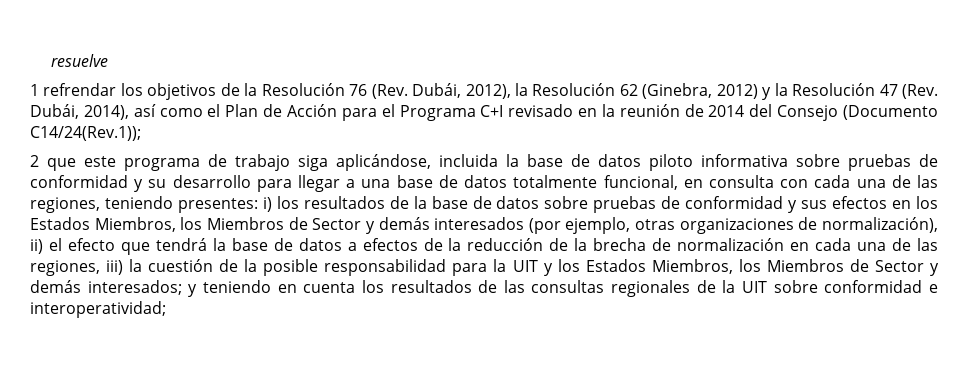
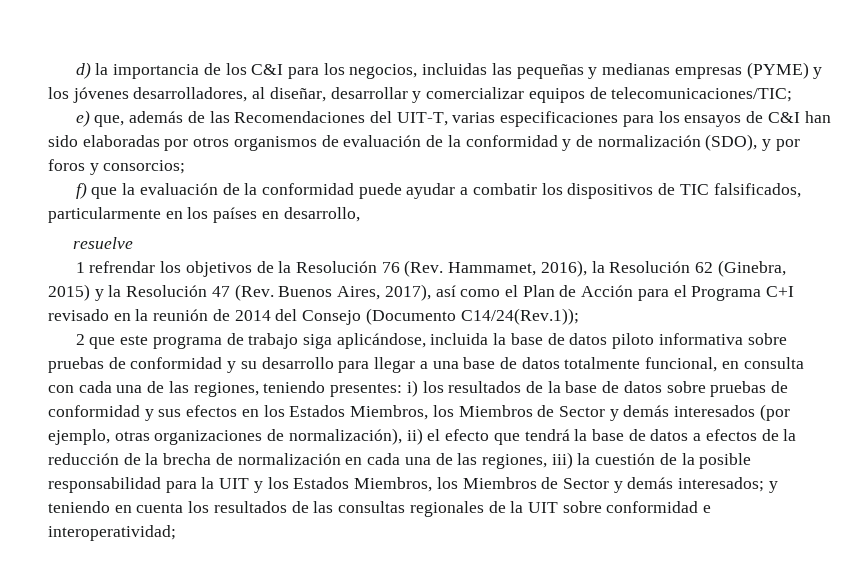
+ d) la importancia de los C&I para los negocios, incluidas las pequeñas y medianas empresas (PYME) y los jóvenes desarrolladores, al diseñar, desarrollar y comercializar equipos de telecomunicaciones/TIC;
+ e) que, además de las Recomendaciones del UIT-T, varias especificaciones para los ensayos de C&I han sido elaboradas por otros organismos de evaluación de la conformidad y de normalización (SDO), y por foros y consorcios;
+ f) que la evaluación de la conformidad puede ayudar a combatir los dispositivos de TIC falsificados, particularmente en los países en desarrollo,
- 1 refrendar los objetivos de la Resolución 76 (Rev. Dubái, 2012), la Resolución 62 (Ginebra, 2012) y la Resolución 47 (Rev. Dubái, 2014), así como el Plan de Acción para el Programa C+I revisado en la reunión de 2014 del Consejo (Documento C14/24(Rev.1));
+ 1 refrendar los objetivos de la Resolución 76 (Rev. Hammamet, 2016), la Resolución 62 (Ginebra, 2015) y la Resolución 47 (Rev. Buenos Aires, 2017), así como el Plan de Acción para el Programa C+I revisado en la reunión de 2014 del Consejo (Documento C14/24(Rev.1));

